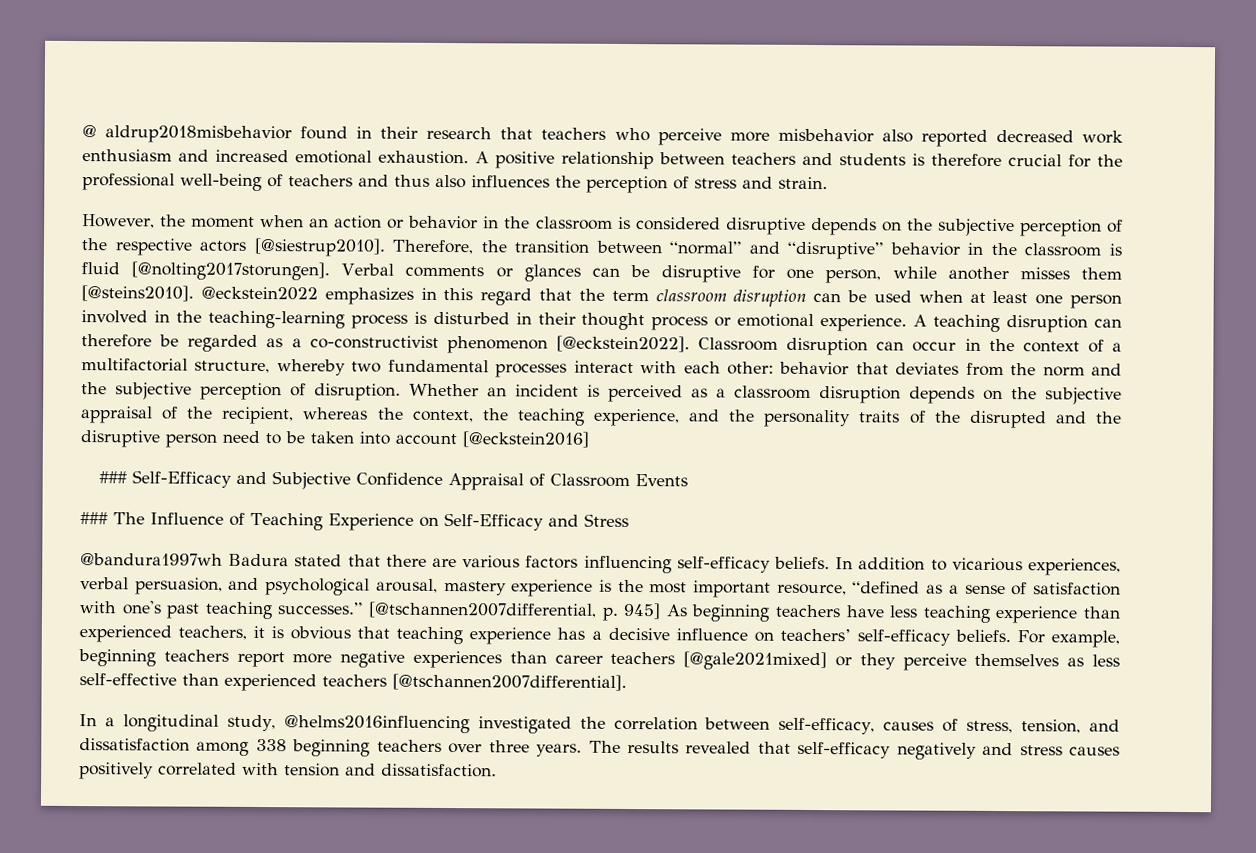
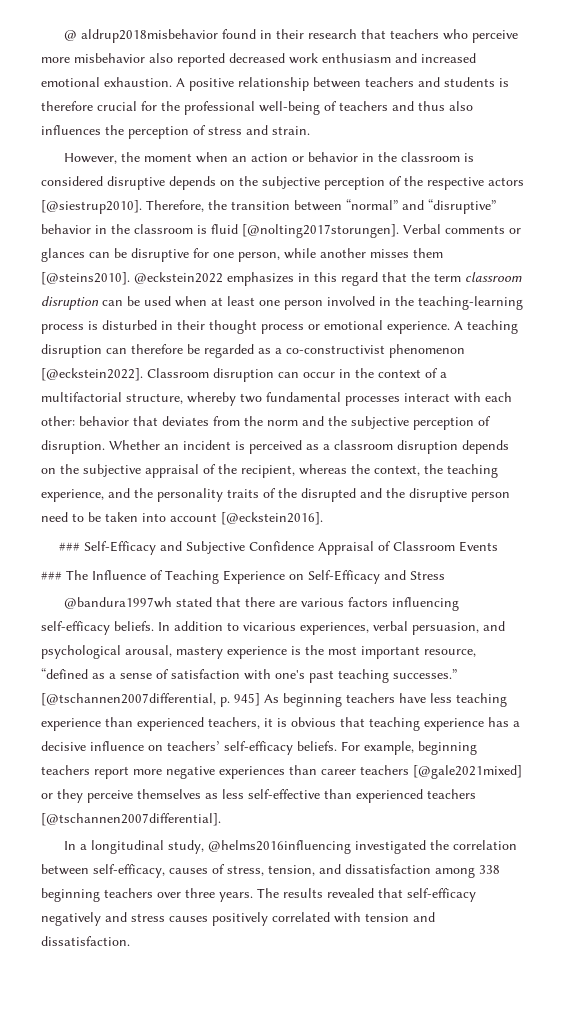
- Whether an incident is perceived as a classroom disruption depends on the subjective appraisal of the recipient, whereas the context, the teaching experience, and the personality traits of the disrupted and the disruptive person need to be taken into account [@eckstein2016]
+ Whether an incident is perceived as a classroom disruption depends on the subjective appraisal of the recipient, whereas the context, the teaching experience, and the personality traits of the disrupted and the disruptive person need to be taken into account [@eckstein2016].
- @bandura1997wh Badura stated that there are various factors influencing self-efficacy beliefs.
+ @bandura1997wh stated that there are various factors influencing self-efficacy beliefs.

